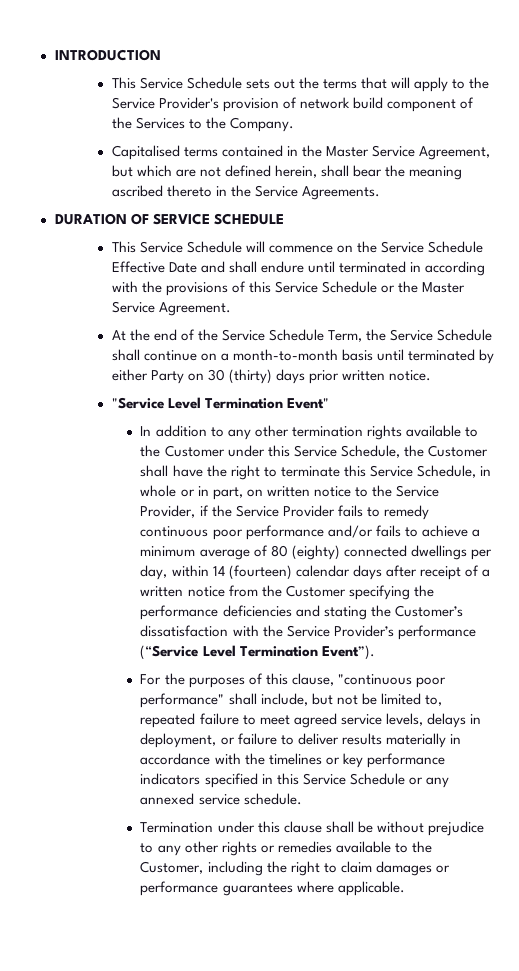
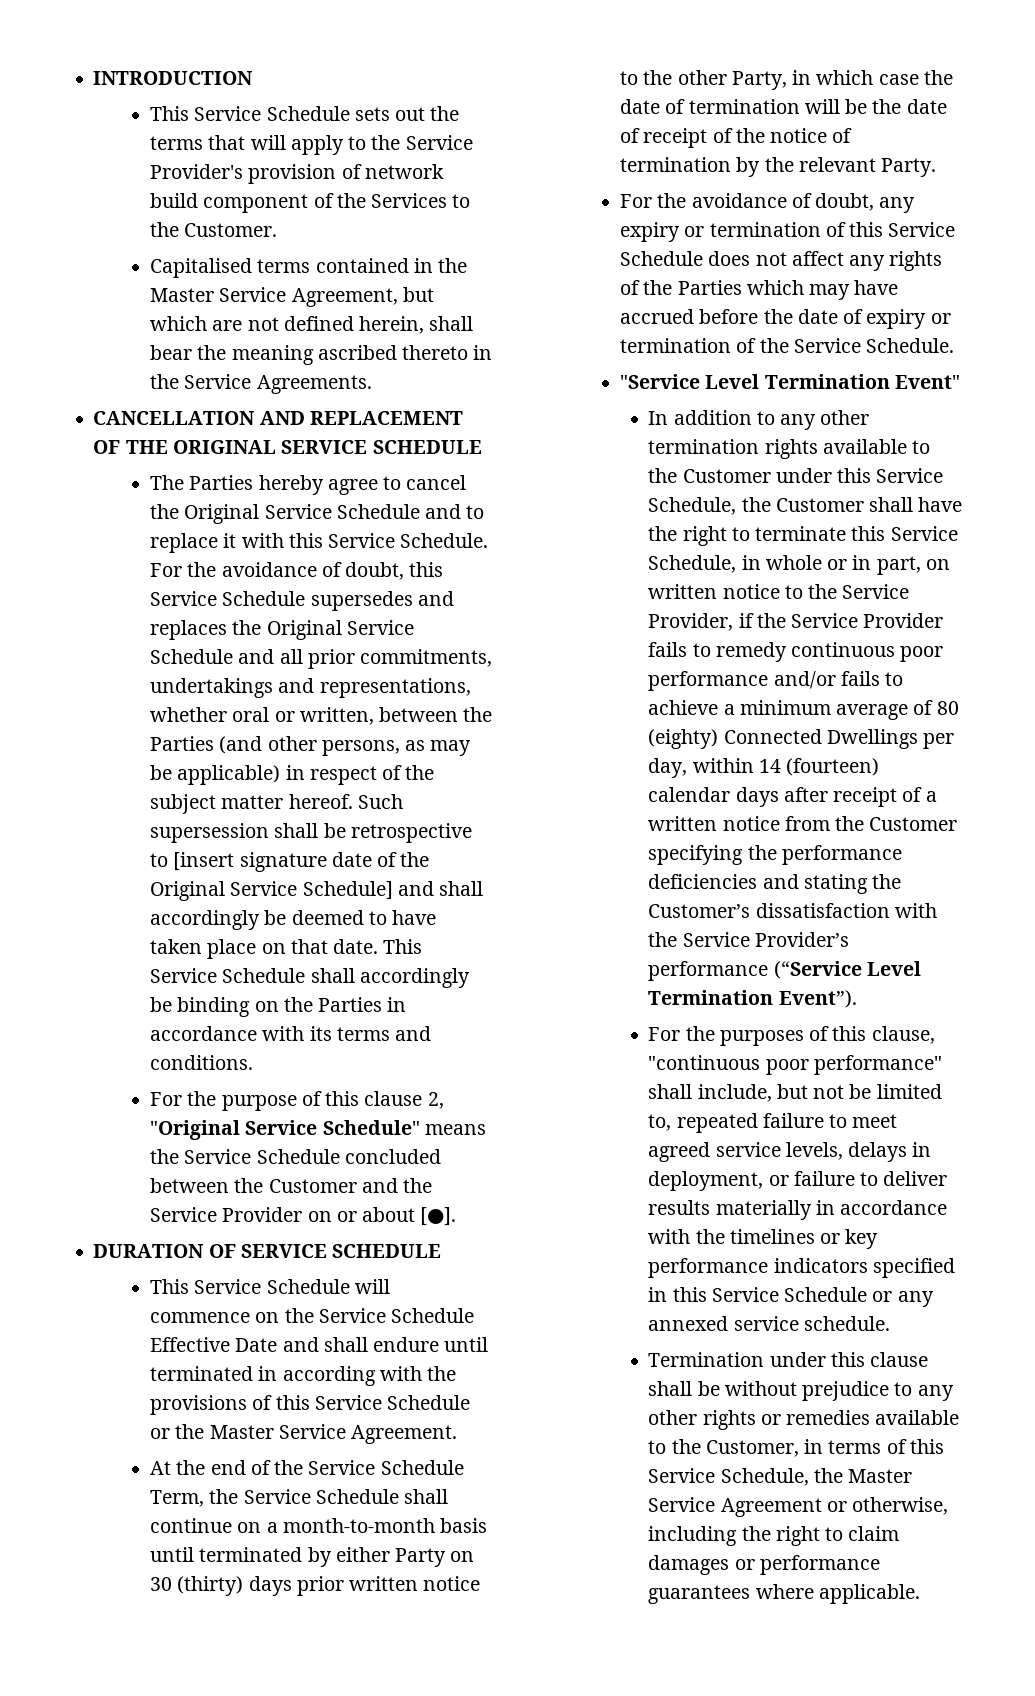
- This Service Schedule sets out the terms that will apply to the Service Provider's provision of network build component of the Services to the Company.
+ This Service Schedule sets out the terms that will apply to the Service Provider's provision of network build component of the Services to the Customer.
+ CANCELLATION AND REPLACEMENT OF THE ORIGINAL SERVICE SCHEDULE
+ The Parties hereby agree to cancel the Original Service Schedule and to replace it with this Service Schedule. For the avoidance of doubt, this Service Schedule supersedes and replaces the Original Service Schedule and all prior commitments, undertakings and representations, whether oral or written, between the Parties (and other persons, as may be applicable) in respect of the subject matter hereof. Such supersession shall be retrospective to [insert signature date of the Original Service Schedule] and shall accordingly be deemed to have taken place on that date. This Service Schedule shall accordingly be binding on the Parties in accordance with its terms and conditions.
+ For the purpose of this clause 2, "Original Service Schedule" means the Service Schedule concluded between the Customer and the Service Provider on or about [●].
- At the end of the Service Schedule Term, the Service Schedule shall continue on a month-to-month basis until terminated by either Party on 30 (thirty) days prior written notice.
+ At the end of the Service Schedule Term, the Service Schedule shall continue on a month-to-month basis until terminated by either Party on 30 (thirty) days prior written notice to the other Party, in which case the date of termination will be the date of receipt of the notice of termination by the relevant Party.
+ For the avoidance of doubt, any expiry or termination of this Service Schedule does not affect any rights of the Parties which may have accrued before the date of expiry or termination of the Service Schedule.
- In addition to any other termination rights available to the Customer under this Service Schedule, the Customer shall have the right to terminate this Service Schedule, in whole or in part, on written notice to the Service Provider, if the Service Provider fails to remedy continuous poor performance and/or fails to achieve a minimum average of 80 (eighty) connected dwellings per day, within 14 (fourteen) calendar days after receipt of a written notice from the Customer specifying the performance deficiencies and stating the Customer’s dissatisfaction with the Service Provider’s performance (“Service Level Termination Event”).
+ In addition to any other termination rights available to the Customer under this Service Schedule, the Customer shall have the right to terminate this Service Schedule, in whole or in part, on written notice to the Service Provider, if the Service Provider fails to remedy continuous poor performance and/or fails to achieve a minimum average of 80 (eighty) Connected Dwellings per day, within 14 (fourteen) calendar days after receipt of a written notice from the Customer specifying the performance deficiencies and stating the Customer’s dissatisfaction with the Service Provider’s performance (“Service Level Termination Event”).
- Termination under this clause shall be without prejudice to any other rights or remedies available to the Customer, including the right to claim damages or performance guarantees where applicable.
+ Termination under this clause shall be without prejudice to any other rights or remedies available to the Customer, in terms of this Service Schedule, the Master Service Agreement or otherwise, including the right to claim damages or performance guarantees where applicable.

